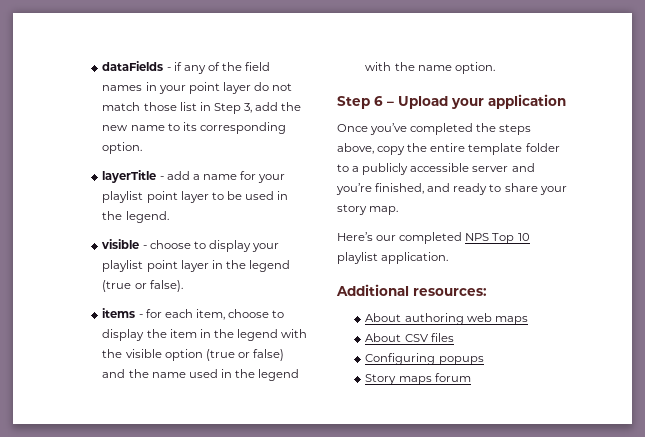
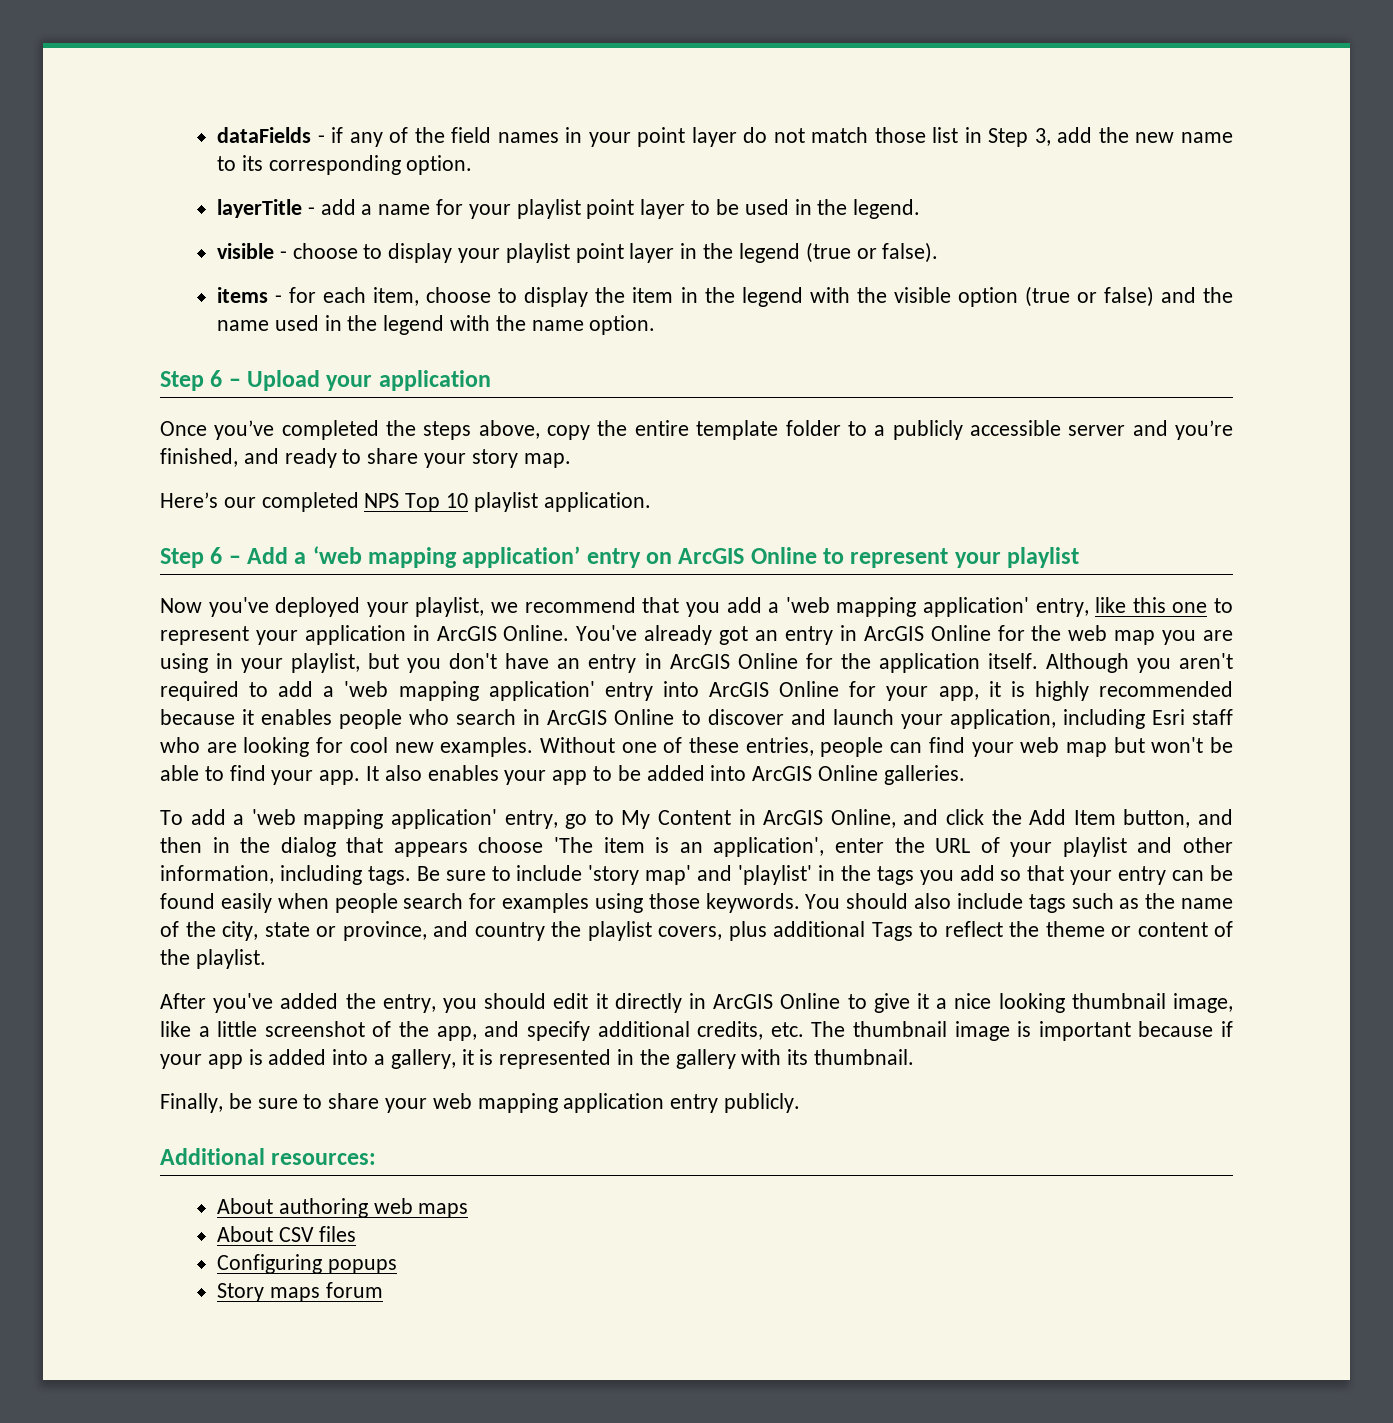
+ Step 6 – Add a ‘web mapping application’ entry on ArcGIS Online to represent your playlist
+ Now you've deployed your playlist, we recommend that you add a 'web mapping application' entry, like this one to represent your application in ArcGIS Online. You've already got an entry in ArcGIS Online for the web map you are using in your playlist, but you don't have an entry in ArcGIS Online for the application itself. Although you aren't required to add a 'web mapping application' entry into ArcGIS Online for your app, it is highly recommended because it enables people who search in ArcGIS Online to discover and launch your application, including Esri staff who are looking for cool new examples. Without one of these entries, people can find your web map but won't be able to find your app. It also enables your app to be added into ArcGIS Online galleries.
+ To add a 'web mapping application' entry, go to My Content in ArcGIS Online, and click the Add Item button, and then in the dialog that appears choose 'The item is an application', enter the URL of your playlist and other information, including tags. Be sure to include 'story map' and 'playlist' in the tags you add so that your entry can be found easily when people search for examples using those keywords. You should also include tags such as the name of the city, state or province, and country the playlist covers, plus additional Tags to reflect the theme or content of the playlist.
+ After you've added the entry, you should edit it directly in ArcGIS Online to give it a nice looking thumbnail image, like a little screenshot of the app, and specify additional credits, etc. The thumbnail image is important because if your app is added into a gallery, it is represented in the gallery with its thumbnail.
+ Finally, be sure to share your web mapping application entry publicly.

